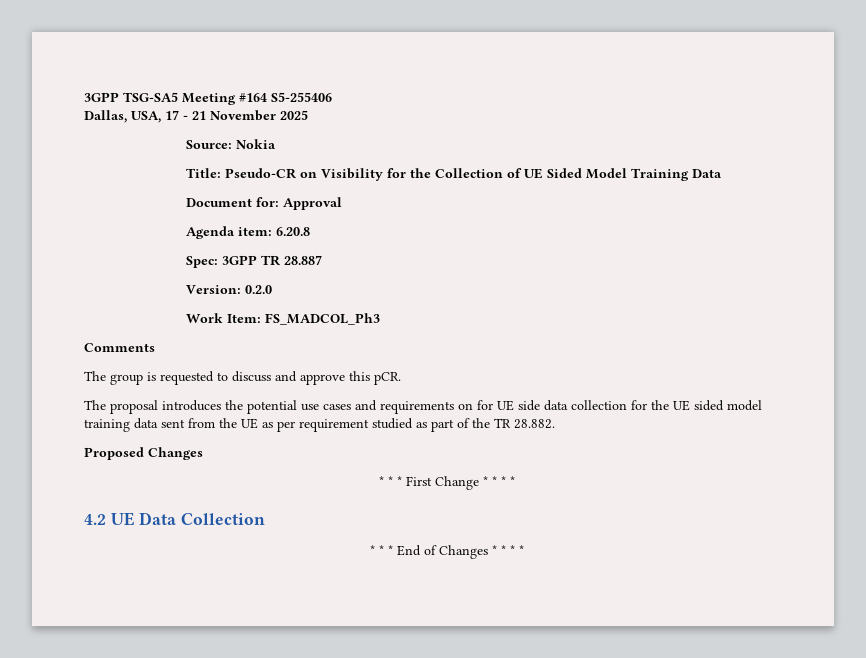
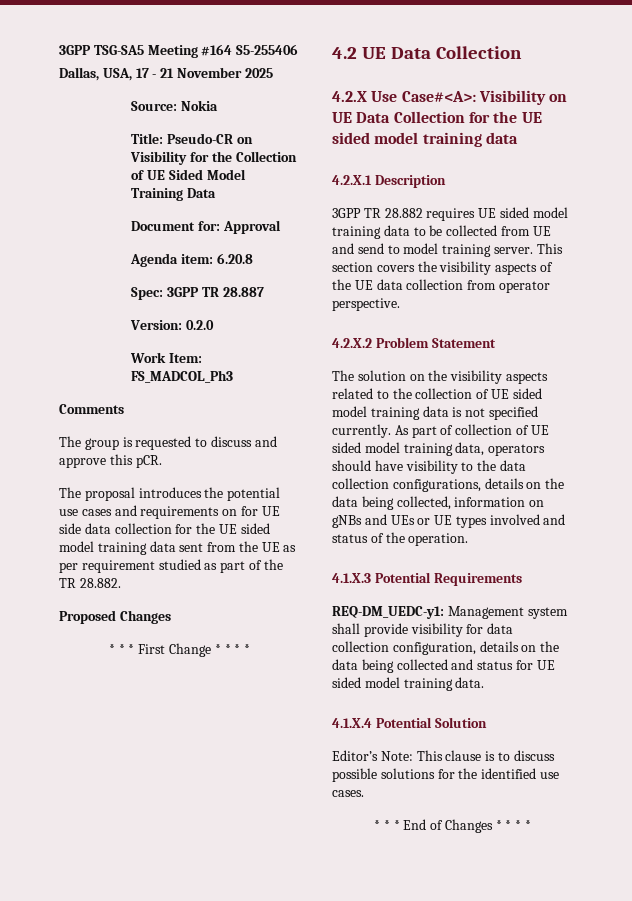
+ 4.2.X Use Case#<A>: Visibility on UE Data Collection for the UE sided model training data
+ 4.2.X.1 Description
+ 3GPP TR 28.882 requires UE sided model training data to be collected from UE and send to model training server. This section covers the visibility aspects of the UE data collection from operator perspective.
+ 4.2.X.2 Problem Statement
+ The solution on the visibility aspects related to the collection of UE sided model training data is not specified currently. As part of collection of UE sided model training data, operators should have visibility to the data collection configurations, details on the data being collected, information on gNBs and UEs or UE types involved and status of the operation.
+ 4.1.X.3 Potential Requirements
+ REQ-DM_UEDC-y1: Management system shall provide visibility for data collection configuration, details on the data being collected and status for UE sided model training data.
+ 4.1.X.4 Potential Solution
+ Editor’s Note: This clause is to discuss possible solutions for the identified use cases.

